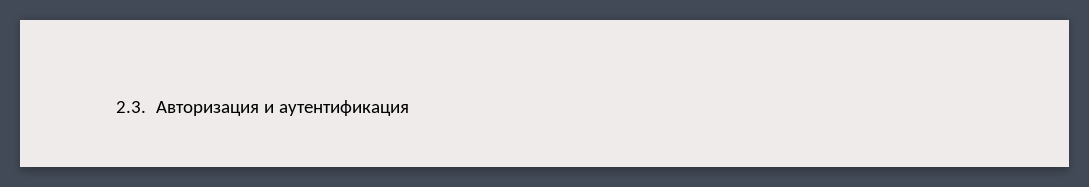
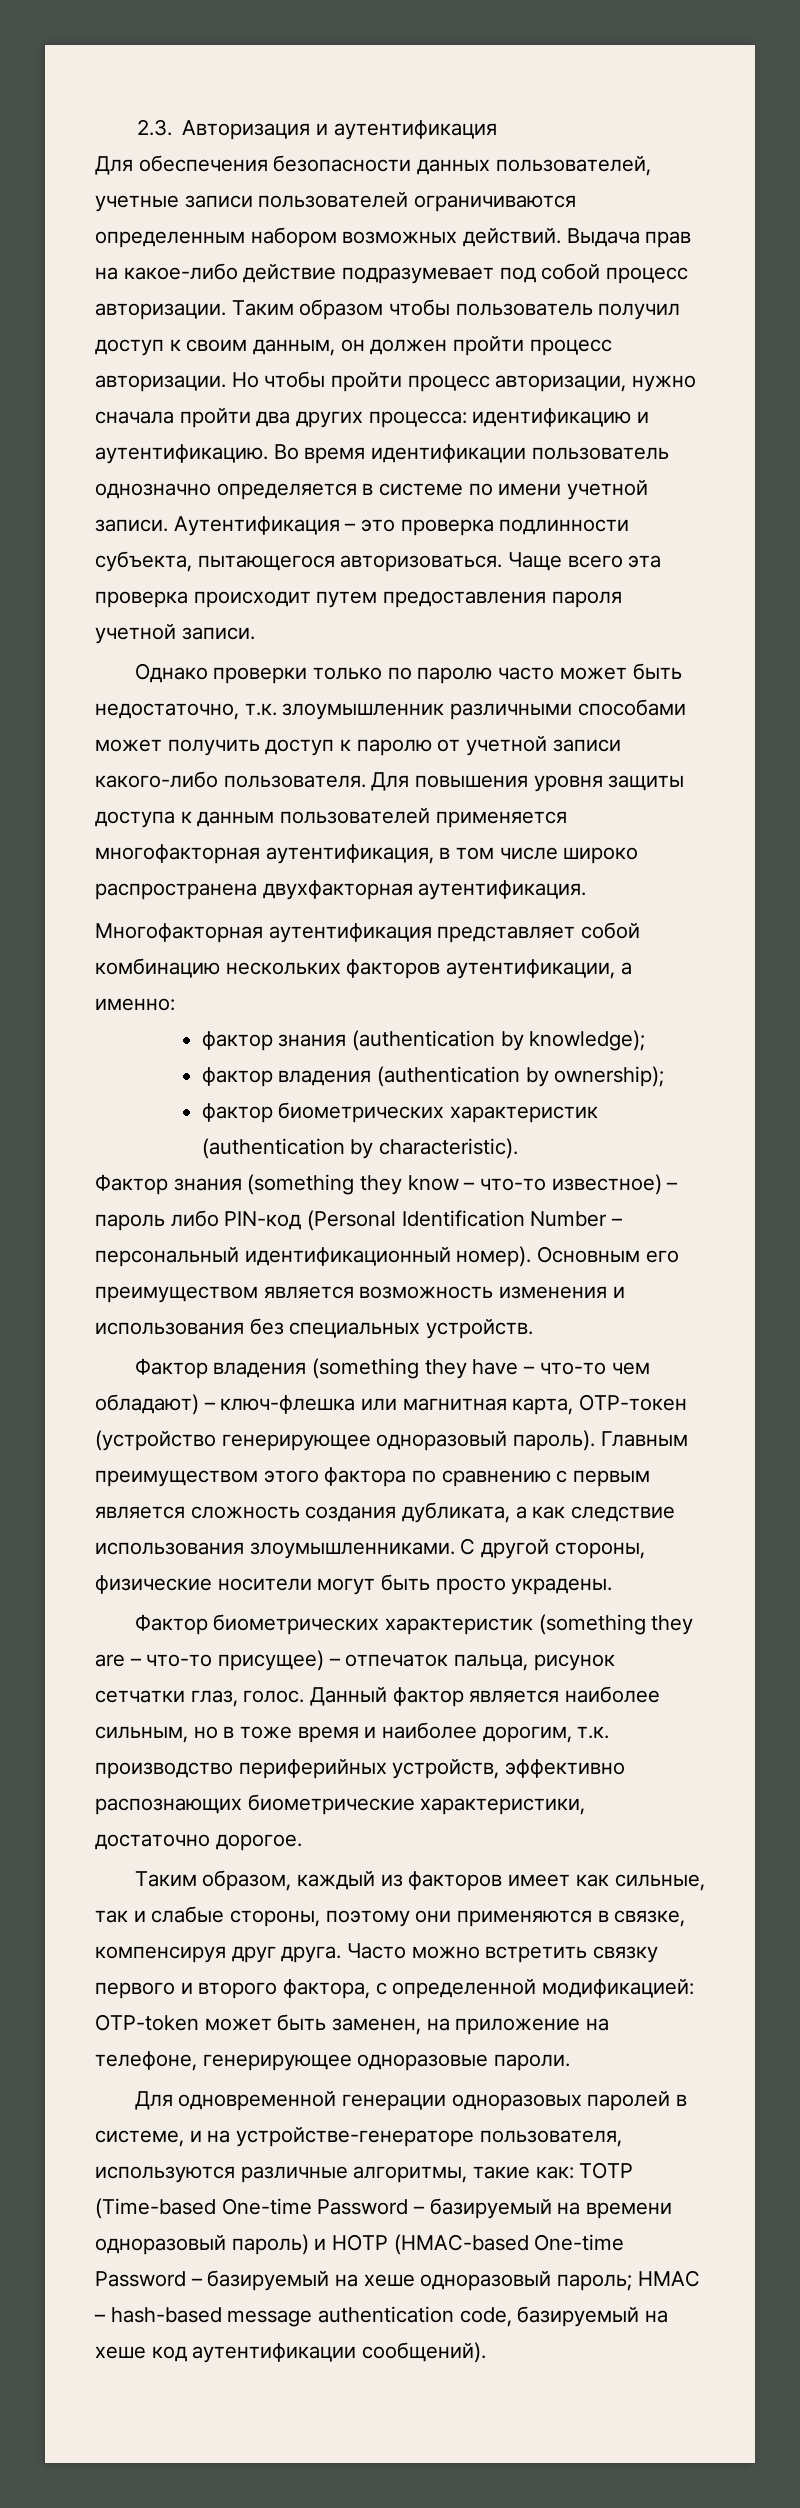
+ Для обеспечения безопасности данных пользователей, учетные записи пользователей ограничиваются определенным набором возможных действий. Выдача прав на какое-либо действие подразумевает под собой процесс авторизации. Таким образом чтобы пользователь получил доступ к своим данным, он должен пройти процесс авторизации. Но чтобы пройти процесс авторизации, нужно сначала пройти два других процесса: идентификацию и аутентификацию. Во время идентификации пользователь однозначно определяется в системе по имени учетной записи. Аутентификация – это проверка подлинности субъекта, пытающегося авторизоваться. Чаще всего эта проверка происходит путем предоставления пароля учетной записи.
+ Однако проверки только по паролю часто может быть недостаточно, т.к. злоумышленник различными способами может получить доступ к паролю от учетной записи какого-либо пользователя. Для повышения уровня защиты доступа к данным пользователей применяется многофакторная аутентификация, в том числе широко распространена двухфакторная аутентификация.
+ Многофакторная аутентификация представляет собой комбинацию нескольких факторов аутентификации, а именно:
+ фактор знания (authentication by knowledge);
+ фактор владения (authentication by ownership);
+ фактор биометрических характеристик (authentication by characteristic).
+ Фактор знания (something they know – что-то известное) – пароль либо PIN-код (Personal Identification Number – персональный идентификационный номер). Основным его преимуществом является возможность изменения и использования без специальных устройств.
+ Фактор владения (something they have – что-то чем обладают) – ключ-флешка или магнитная карта, OTP-токен (устройство генерирующее одноразовый пароль). Главным преимуществом этого фактора по сравнению с первым является сложность создания дубликата, а как следствие использования злоумышленниками. С другой стороны, физические носители могут быть просто украдены.
+ Фактор биометрических характеристик (something they are – что-то присущее) – отпечаток пальца, рисунок сетчатки глаз, голос. Данный фактор является наиболее сильным, но в тоже время и наиболее дорогим, т.к. производство периферийных устройств, эффективно распознающих биометрические характеристики, достаточно дорогое.
+ Таким образом, каждый из факторов имеет как сильные, так и слабые стороны, поэтому они применяются в связке, компенсируя друг друга. Часто можно встретить связку первого и второго фактора, с определенной модификацией: OTP-token может быть заменен, на приложение на телефоне, генерирующее одноразовые пароли.
+ Для одновременной генерации одноразовых паролей в системе, и на устройстве-генераторе пользователя, используются различные алгоритмы, такие как: TOTP (Time-based One-time Password – базируемый на времени одноразовый пароль) и HOTP (HMAC-based One-time Password – базируемый на хеше одноразовый пароль; HMAC – hash-based message authentication code, базируемый на хеше код аутентификации сообщений).

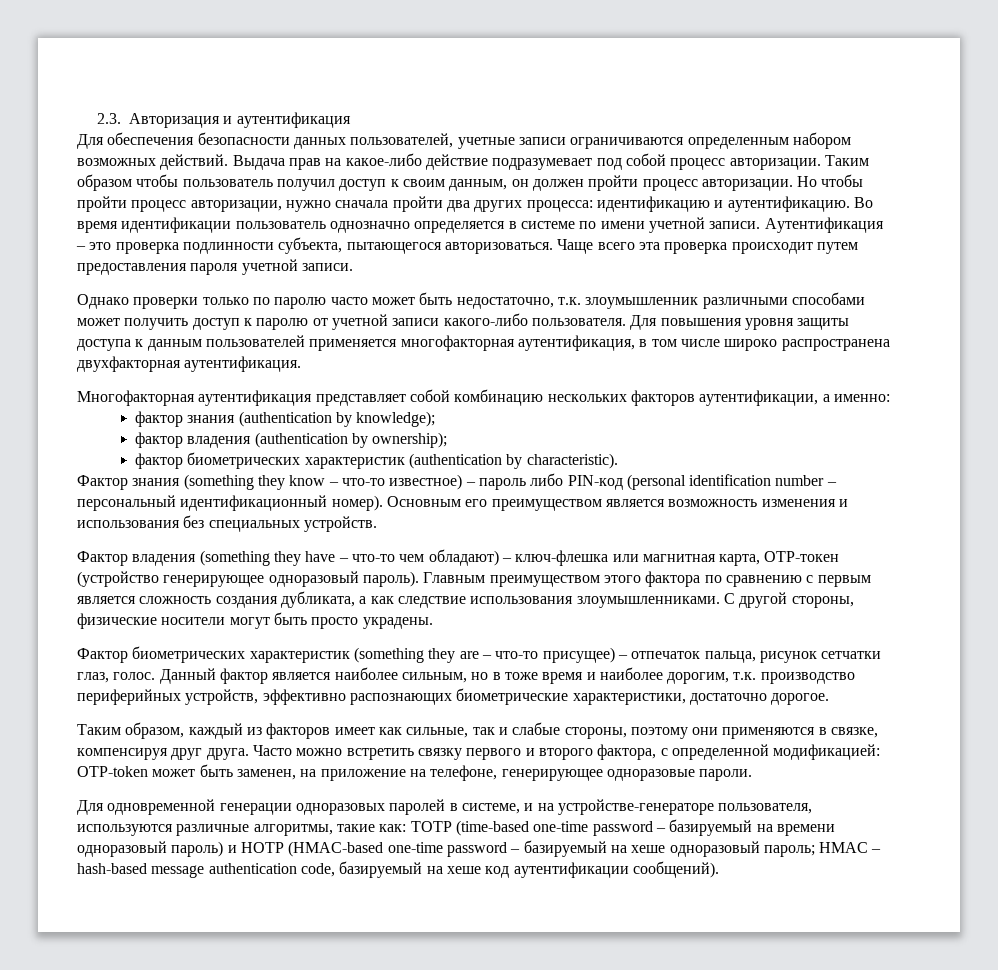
- Для обеспечения безопасности данных пользователей, учетные записи пользователей ограничиваются определенным набором возможных действий.
+ Для обеспечения безопасности данных пользователей, учетные записи ограничиваются определенным набором возможных действий.
- Фактор знания (something they know – что-то известное) – пароль либо PIN-код (Personal Identification Number – персональный идентификационный номер).
+ Фактор знания (something they know – что-то известное) – пароль либо PIN-код (personal identification number – персональный идентификационный номер).
- Для одновременной генерации одноразовых паролей в системе, и на устройстве-генераторе пользователя, используются различные алгоритмы, такие как: TOTP (Time-based One-time Password – базируемый на времени одноразовый пароль) и HOTP (HMAC-based One-time Password – базируемый на хеше одноразовый пароль; HMAC – hash-based message authentication code, базируемый на хеше код аутентификации сообщений).
+ Для одновременной генерации одноразовых паролей в системе, и на устройстве-генераторе пользователя, используются различные алгоритмы, такие как: TOTP (time-based one-time password – базируемый на времени одноразовый пароль) и HOTP (HMAC-based one-time password – базируемый на хеше одноразовый пароль; HMAC – hash-based message authentication code, базируемый на хеше код аутентификации сообщений).

